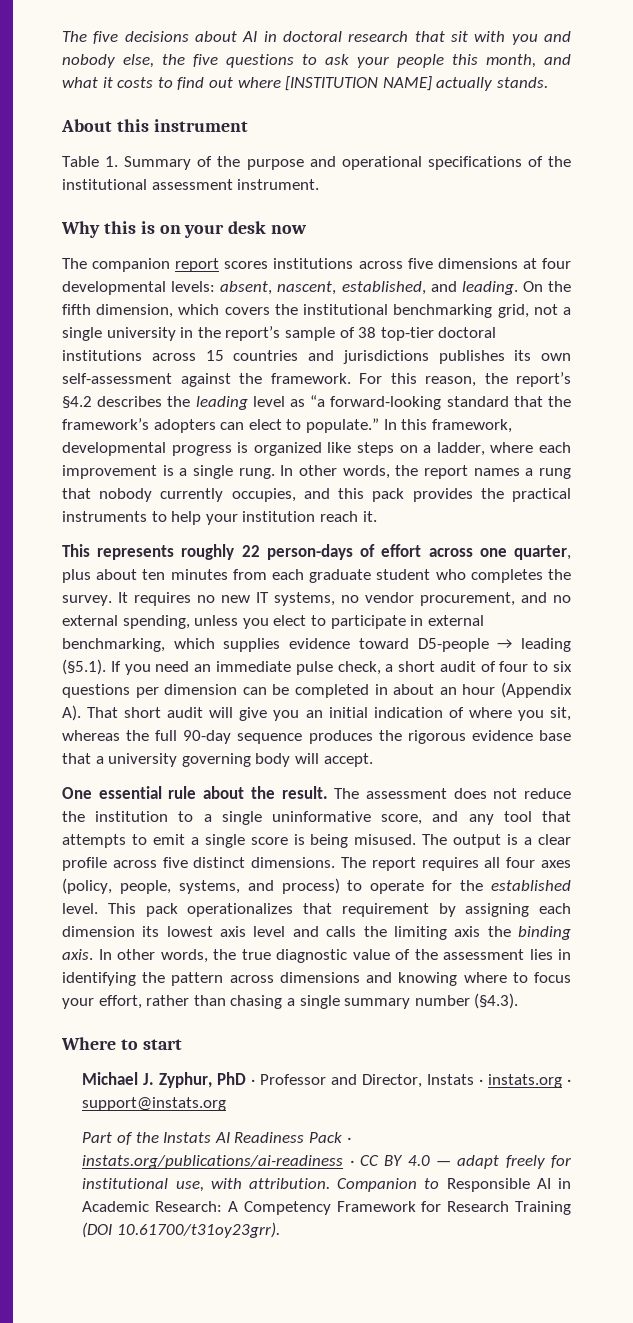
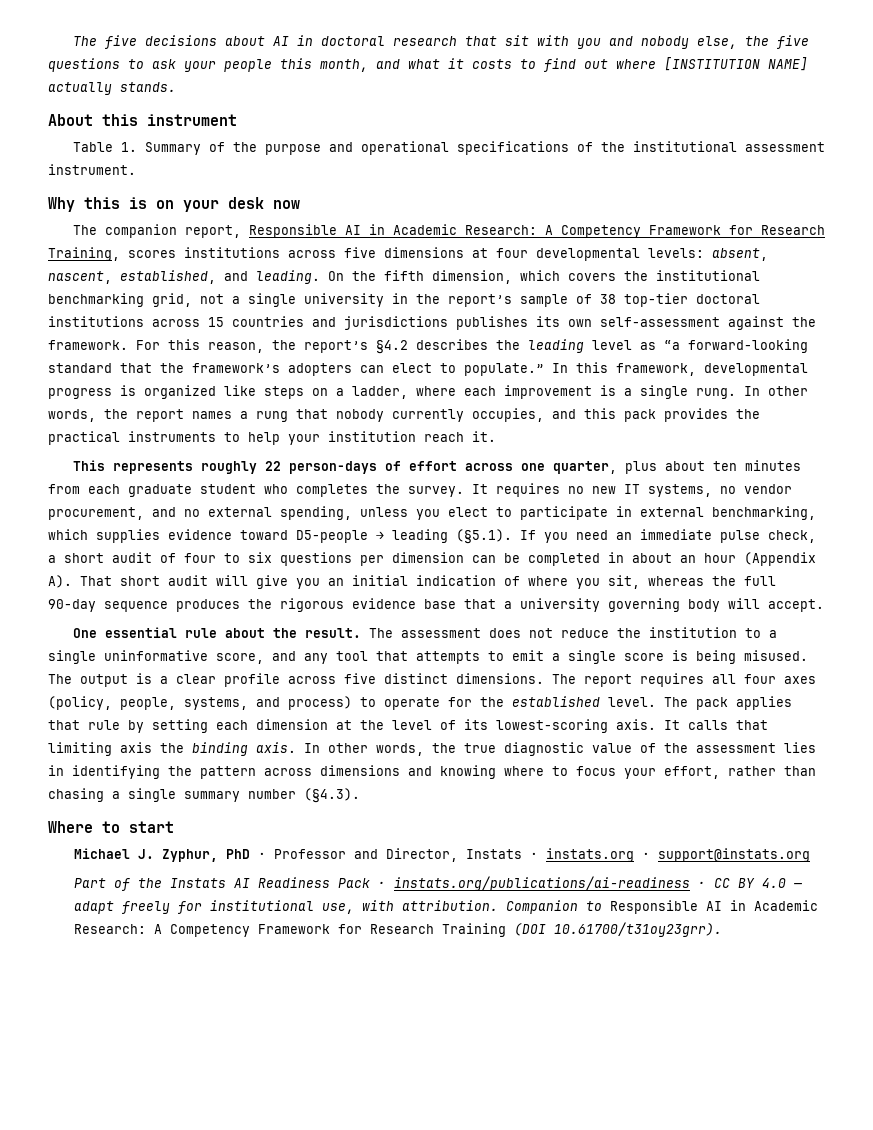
- The companion report scores institutions across five dimensions at four developmental levels: absent, nascent, established, and leading.
+ The companion report, Responsible AI in Academic Research: A Competency Framework for Research Training, scores institutions across five dimensions at four developmental levels: absent, nascent, established, and leading.
- This pack operationalizes that requirement by assigning each dimension its lowest axis level and calls the limiting axis the binding axis.
+ The pack applies that rule by setting each dimension at the level of its lowest-scoring axis. It calls that limiting axis the binding axis.

